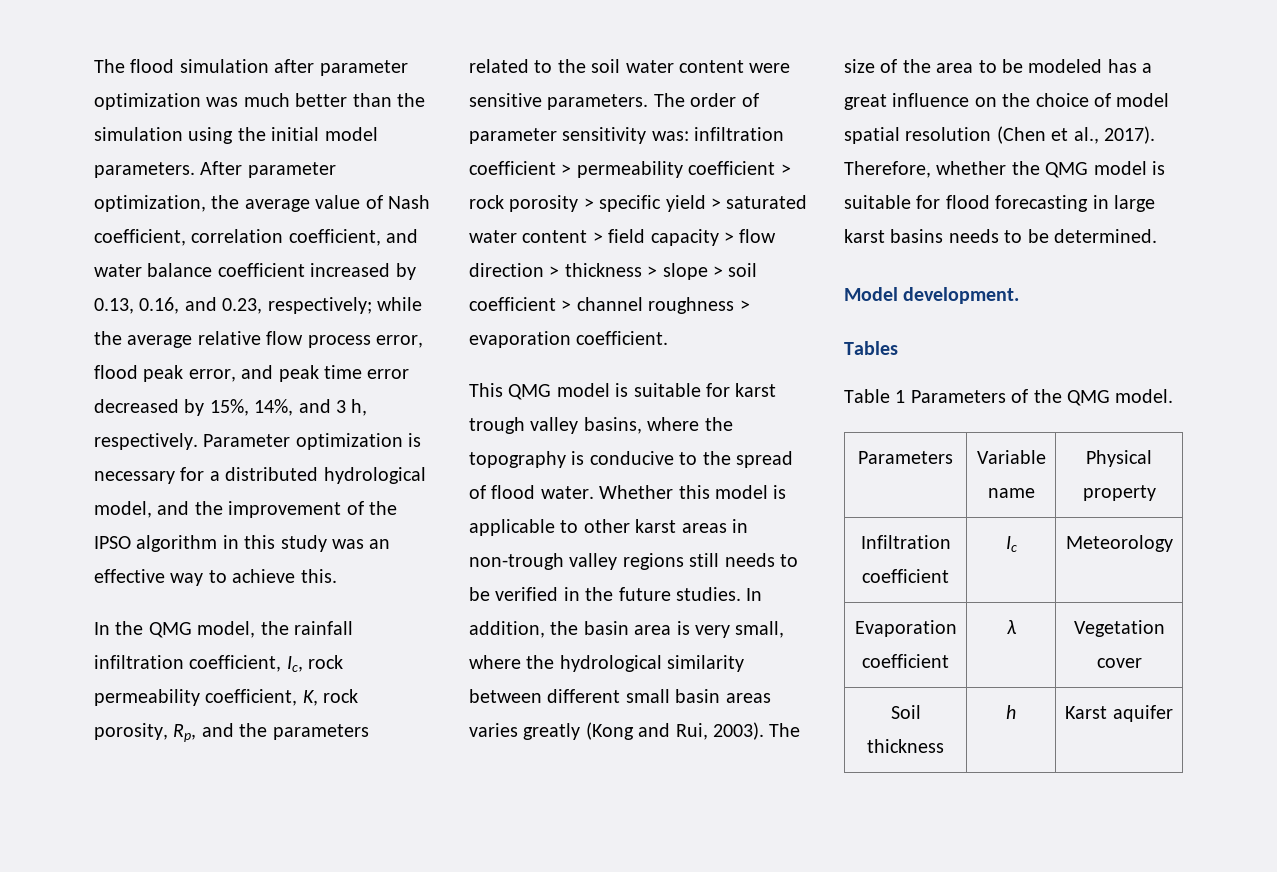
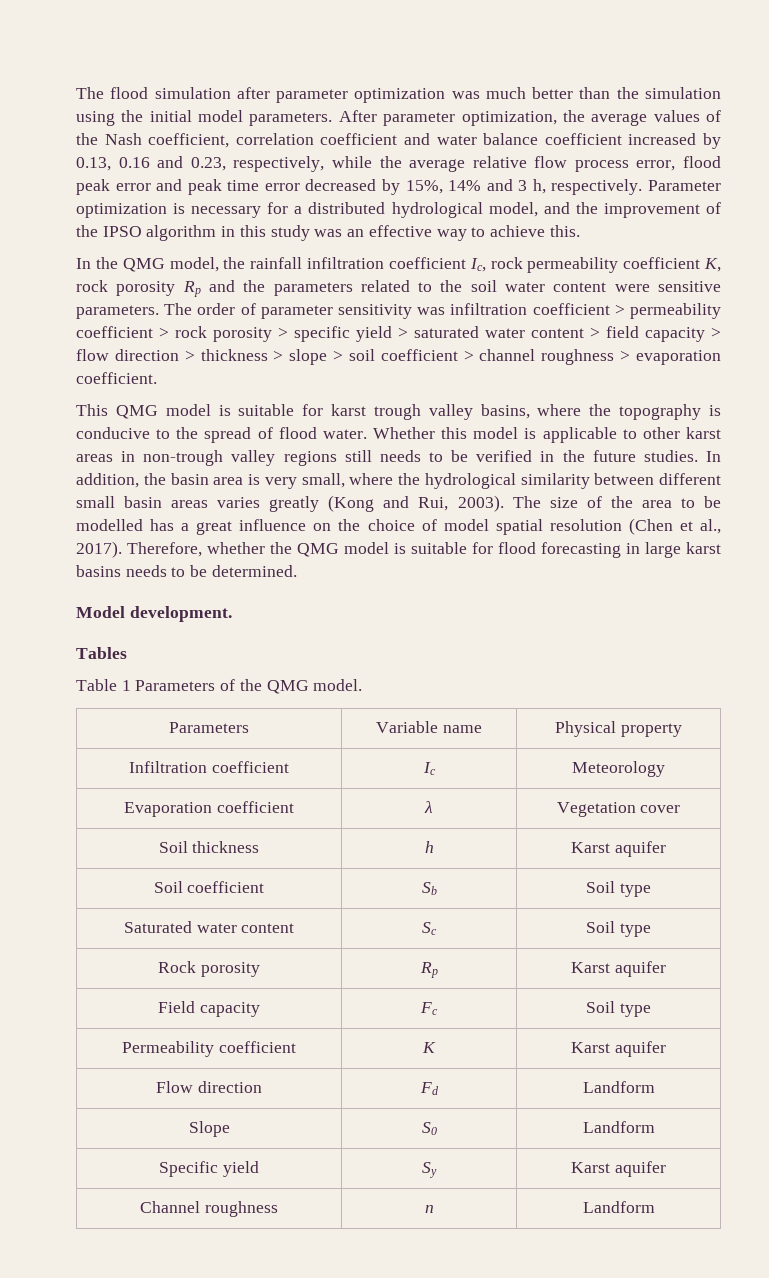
- After parameter optimization, the average value of Nash coefficient, correlation coefficient, and water balance coefficient increased by 0.13, 0.16, and 0.23, respectively; while the average relative flow process error, flood peak error, and peak time error decreased by 15%, 14%, and 3 h, respectively.
+ After parameter optimization, the average values of the Nash coefficient, correlation coefficient and water balance coefficient increased by 0.13, 0.16 and 0.23, respectively, while the average relative flow process error, flood peak error and peak time error decreased by 15%, 14% and 3 h, respectively.
- In the QMG model, the rainfall infiltration coefficient, Ic, rock permeability coefficient, K, rock porosity, Rp, and the parameters related to the soil water content were sensitive parameters.
+ In the QMG model, the rainfall infiltration coefficient Ic, rock permeability coefficient K, rock porosity Rp and the parameters related to the soil water content were sensitive parameters.
- The order of parameter sensitivity was: infiltration coefficient > permeability coefficient > rock porosity > specific yield > saturated water content > field capacity > flow direction > thickness > slope > soil coefficient > channel roughness > evaporation coefficient.
+ The order of parameter sensitivity was infiltration coefficient > permeability coefficient > rock porosity > specific yield > saturated water content > field capacity > flow direction > thickness > slope > soil coefficient > channel roughness > evaporation coefficient.
- The size of the area to be modeled has a great influence on the choice of model spatial resolution (Chen et al., 2017).
+ The size of the area to be modelled has a great influence on the choice of model spatial resolution (Chen et al., 2017).
+ Soil coefficient | Sb | Soil type
+ Saturated water content | Sc | Soil type
+ Rock porosity | Rp | Karst aquifer
+ Field capacity | Fc | Soil type
+ Permeability coefficient | K | Karst aquifer
+ Flow direction | Fd | Landform
+ Slope | S0 | Landform
+ Specific yield | Sy | Karst aquifer
+ Channel roughness | n | Landform

